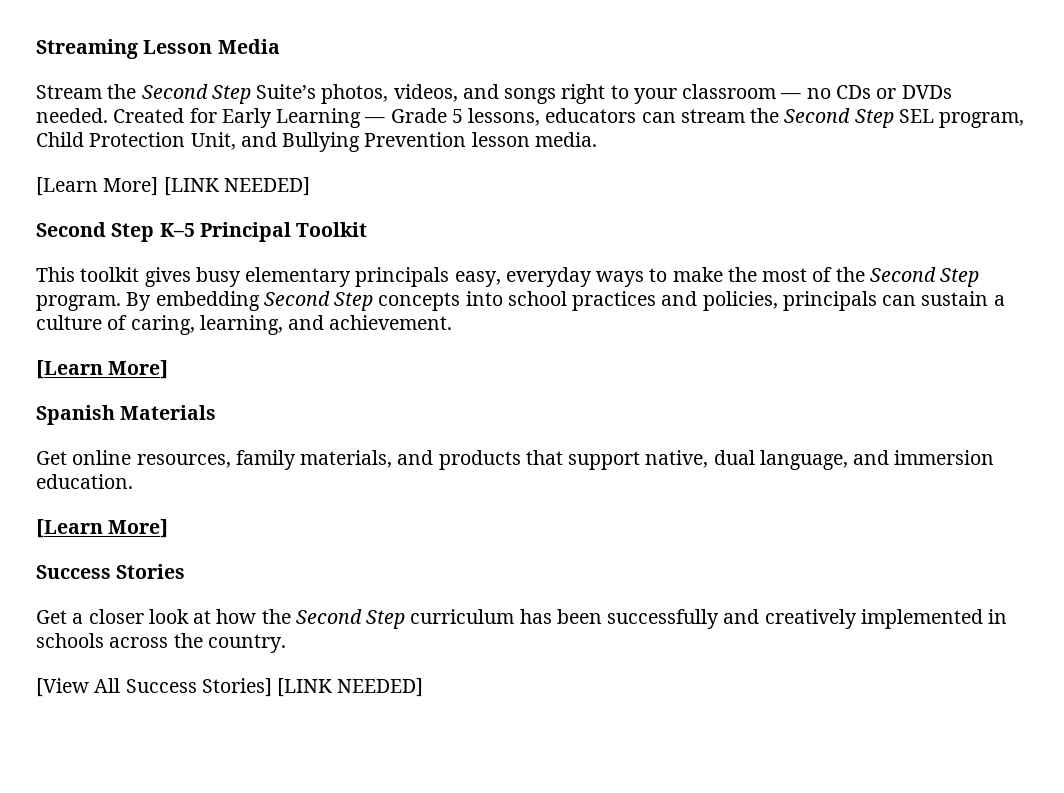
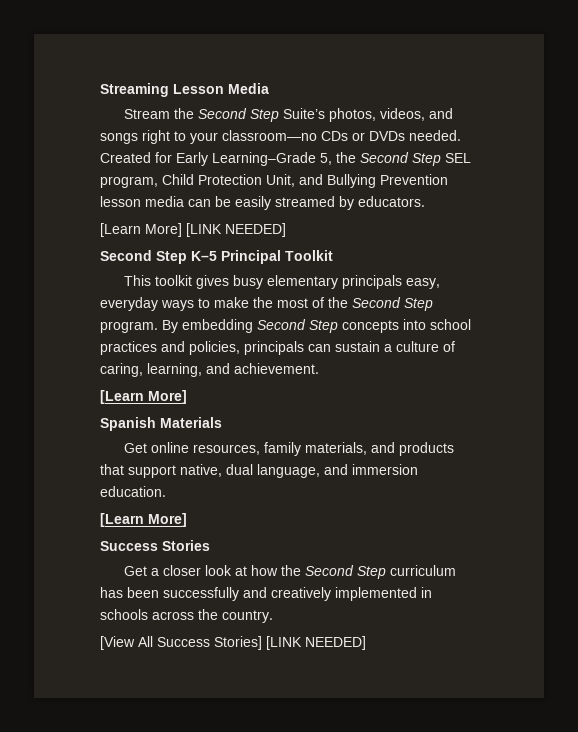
- Stream the Second Step Suite’s photos, videos, and songs right to your classroom — no CDs or DVDs needed.
+ Stream the Second Step Suite’s photos, videos, and songs right to your classroom—no CDs or DVDs needed.
- Created for Early Learning — Grade 5 lessons, educators can stream the Second Step SEL program, Child Protection Unit, and Bullying Prevention lesson media.
+ Created for Early Learning–Grade 5, the Second Step SEL program, Child Protection Unit, and Bullying Prevention lesson media can be easily streamed by educators.

